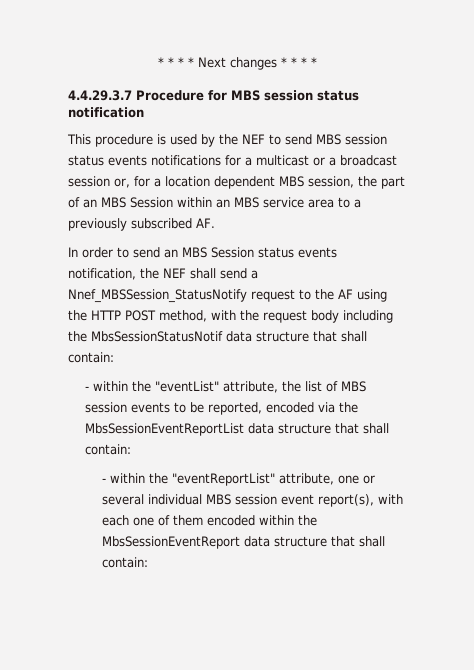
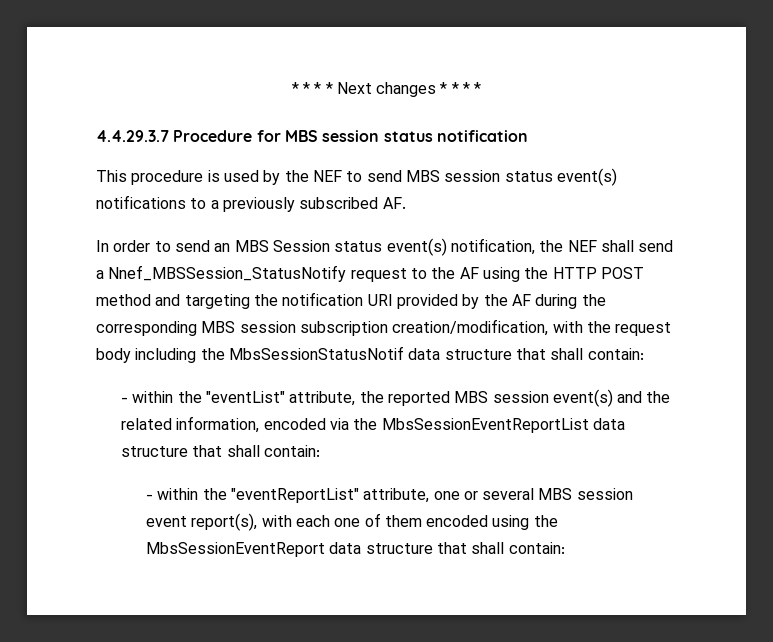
- This procedure is used by the NEF to send MBS session status events notifications for a multicast or a broadcast session or, for a location dependent MBS session, the part of an MBS Session within an MBS service area to a previously subscribed AF.
+ This procedure is used by the NEF to send MBS session status event(s) notifications to a previously subscribed AF.
- In order to send an MBS Session status events notification, the NEF shall send a Nnef_MBSSession_StatusNotify request to the AF using the HTTP POST method, with the request body including the MbsSessionStatusNotif data structure that shall contain:
+ In order to send an MBS Session status event(s) notification, the NEF shall send a Nnef_MBSSession_StatusNotify request to the AF using the HTTP POST method and targeting the notification URI provided by the AF during the corresponding MBS session subscription creation/modification, with the request body including the MbsSessionStatusNotif data structure that shall contain:
- - within the "eventList" attribute, the list of MBS session events to be reported, encoded via the MbsSessionEventReportList data structure that shall contain:
+ - within the "eventList" attribute, the reported MBS session event(s) and the related information, encoded via the MbsSessionEventReportList data structure that shall contain:
- - within the "eventReportList" attribute, one or several individual MBS session event report(s), with each one of them encoded within the MbsSessionEventReport data structure that shall contain:
+ - within the "eventReportList" attribute, one or several MBS session event report(s), with each one of them encoded using the MbsSessionEventReport data structure that shall contain:

